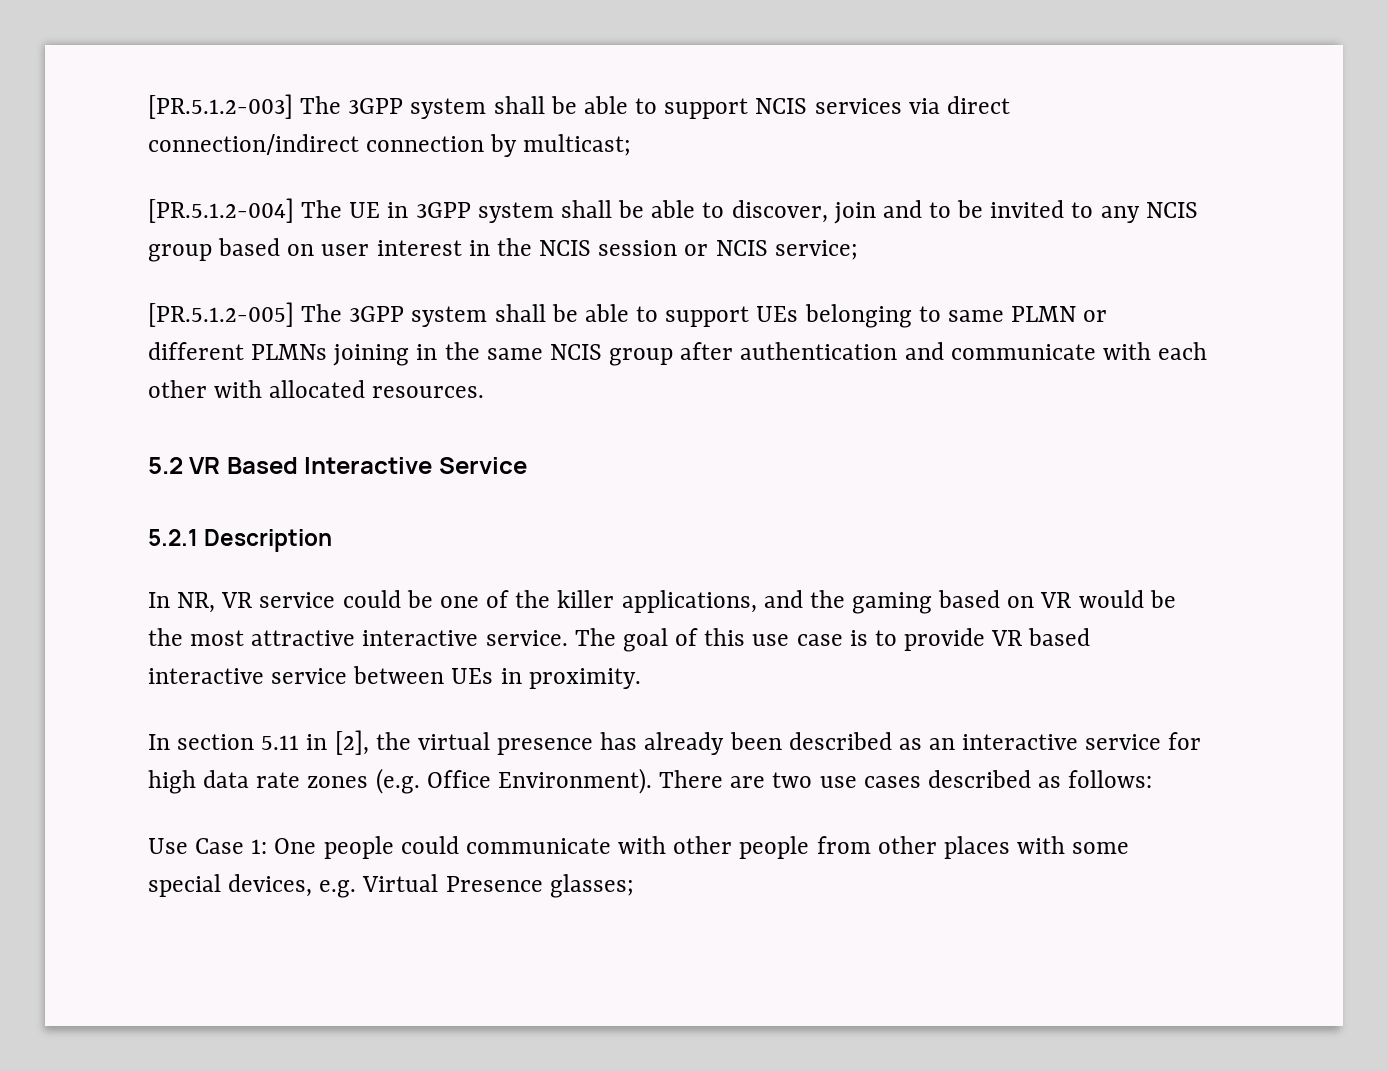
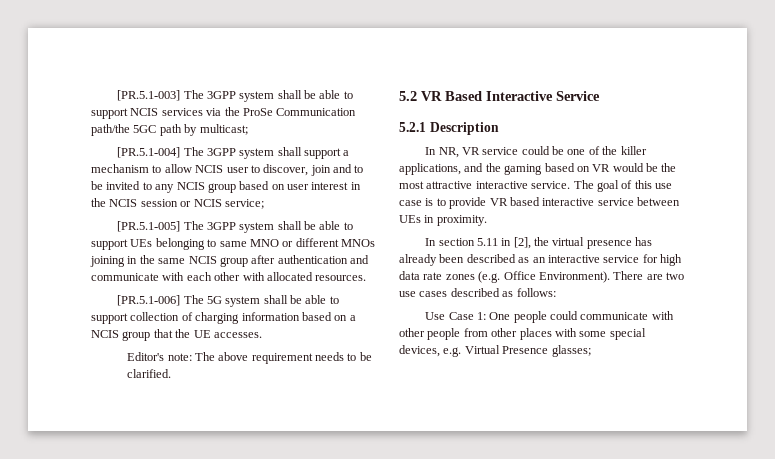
- [PR.5.1.2-003] The 3GPP system shall be able to support NCIS services via direct connection/indirect connection by multicast;
- [PR.5.1.2-004] The UE in 3GPP system shall be able to discover, join and to be invited to any NCIS group based on user interest in the NCIS session or NCIS service;
+ [PR.5.1-003] The 3GPP system shall be able to support NCIS services via the ProSe Communication path/the 5GC path by multicast;
+ [PR.5.1-004] The 3GPP system shall support a mechanism to allow NCIS user to discover, join and to be invited to any NCIS group based on user interest in the NCIS session or NCIS service;
- [PR.5.1.2-005] The 3GPP system shall be able to support UEs belonging to same PLMN or different PLMNs joining in the same NCIS group after authentication and communicate with each other with allocated resources.
+ [PR.5.1-005] The 3GPP system shall be able to support UEs belonging to same MNO or different MNOs joining in the same NCIS group after authentication and communicate with each other with allocated resources.
+ [PR.5.1-006] The 5G system shall be able to support collection of charging information based on a NCIS group that the UE accesses.
+ Editor's note: The above requirement needs to be clarified.

